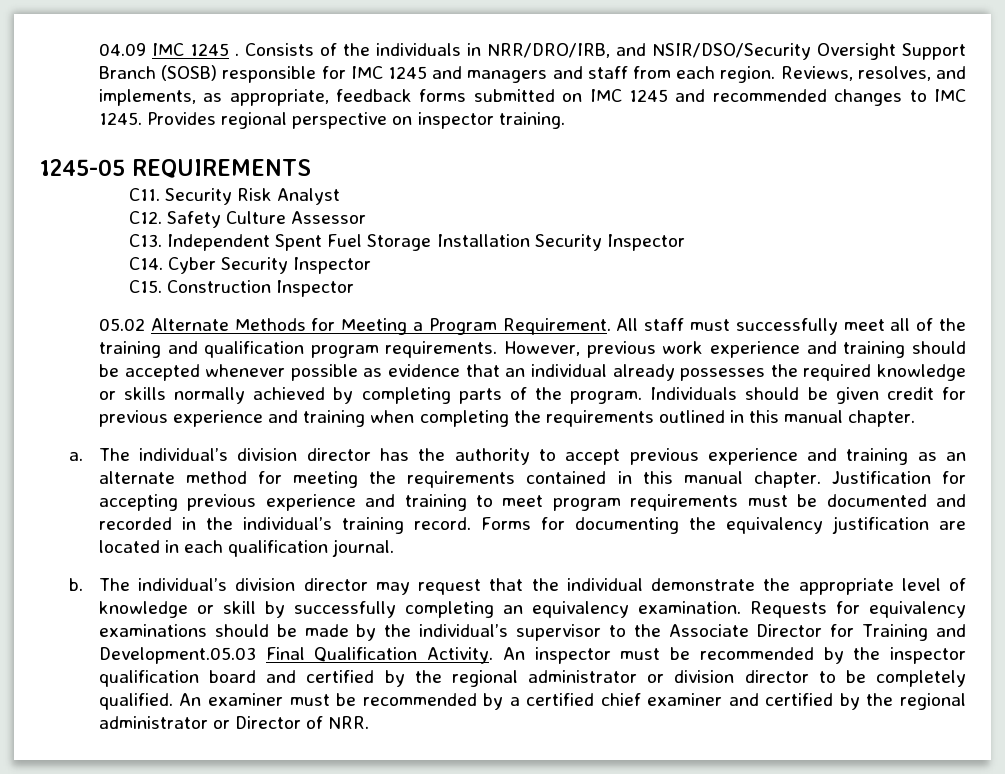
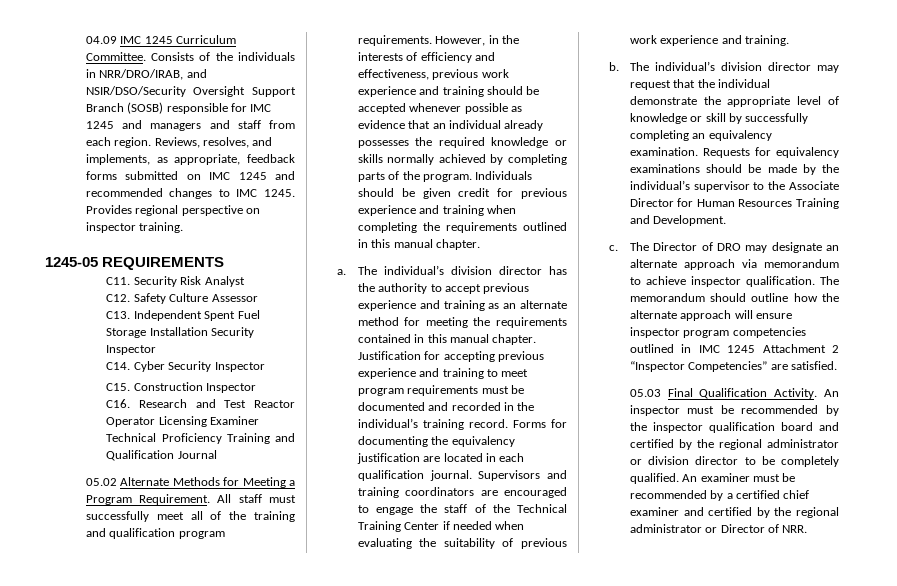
- 04.09 IMC 1245 .
+ 04.09 IMC 1245 Curriculum Committee.
- Consists of the individuals in NRR/DRO/IRB, and NSIR/DSO/Security Oversight Support Branch (SOSB) responsible for IMC 1245 and managers and staff from each region.
+ Consists of the individuals in NRR/DRO/IRAB, and NSIR/DSO/Security Oversight Support Branch (SOSB) responsible for IMC 1245 and managers and staff from each region.
+ C16. Research and Test Reactor Operator Licensing Examiner Technical Proficiency Training and Qualification Journal
- However, previous work experience and training should be accepted whenever possible as evidence that an individual already possesses the required knowledge or skills normally achieved by completing parts of the program.
+ However, in the interests of efficiency and effectiveness, previous work experience and training should be accepted whenever possible as evidence that an individual already possesses the required knowledge or skills normally achieved by completing parts of the program.
+ Supervisors and training coordinators are encouraged to engage the staff of the Technical Training Center if needed when evaluating the suitability of previous work experience and training.
- Requests for equivalency examinations should be made by the individual’s supervisor to the Associate Director for Training and Development.05.03 Final Qualification Activity.
+ Requests for equivalency examinations should be made by the individual’s supervisor to the Associate Director for Human Resources Training and Development.
+ c. The Director of DRO may designate an alternate approach via memorandum to achieve inspector qualification. The memorandum should outline how the alternate approach will ensure inspector program competencies outlined in IMC 1245 Attachment 2 “Inspector Competencies” are satisfied.
+ 05.03 Final Qualification Activity.

